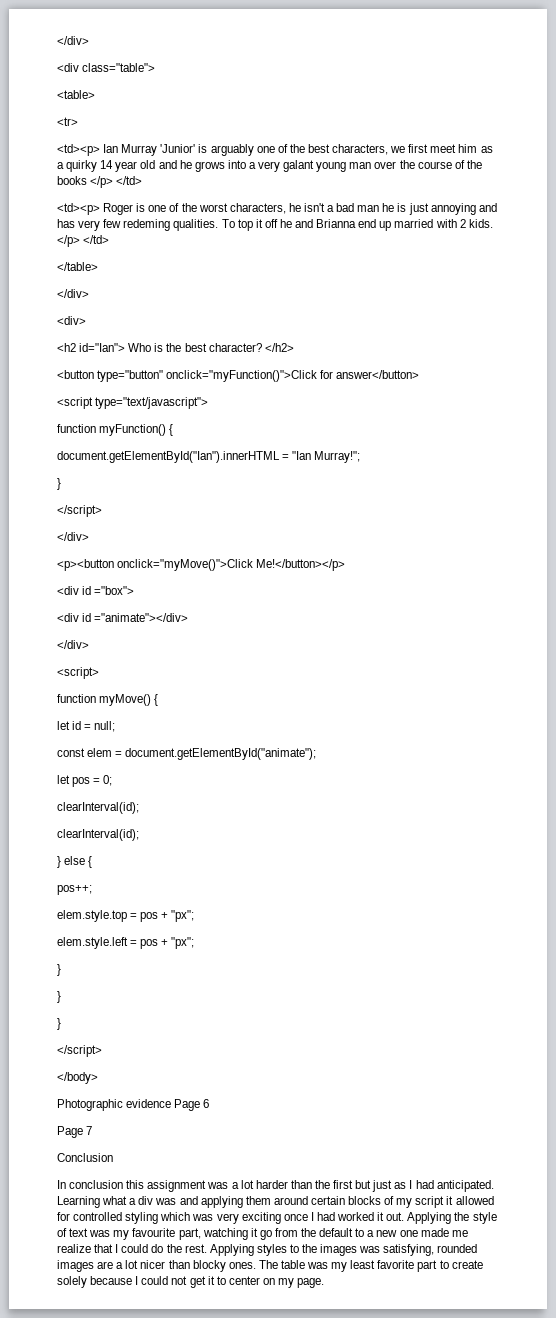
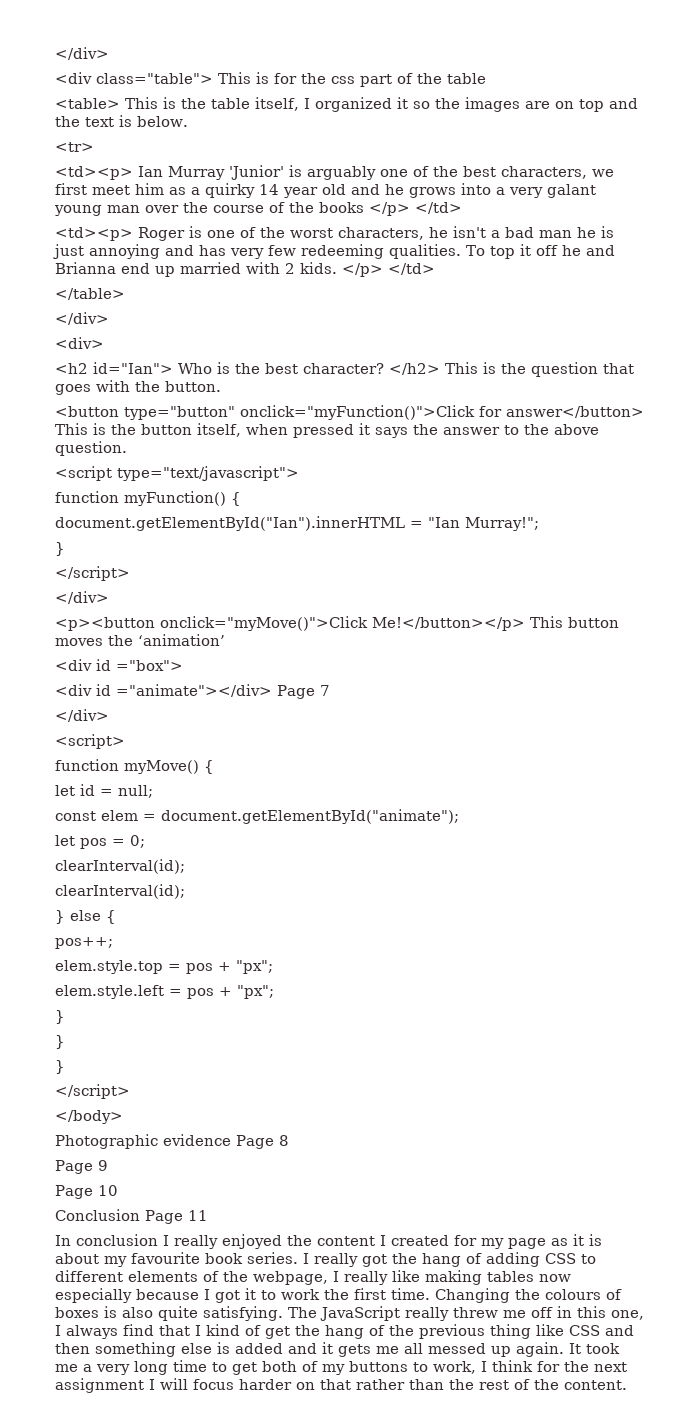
- <div class="table">
- <table>
+ <div class="table"> This is for the css part of the table
+ <table> This is the table itself, I organized it so the images are on top and the text is below.
- <td><p> Roger is one of the worst characters, he isn't a bad man he is just annoying and has very few redeming qualities.
+ <td><p> Roger is one of the worst characters, he isn't a bad man he is just annoying and has very few redeeming qualities.
- </h2>
+ </h2> This is the question that goes with the button.
- <button type="button" onclick="myFunction()">Click for answer</button>
+ <button type="button" onclick="myFunction()">Click for answer</button> This is the button itself, when pressed it says the answer to the above question.
- <p><button onclick="myMove()">Click Me!</button></p>
+ <p><button onclick="myMove()">Click Me!</button></p> This button moves the ‘animation’
- <div id ="animate"></div>
+ <div id ="animate"></div> Page 7
- Photographic evidence Page 6
- Page 7
+ Photographic evidence Page 8
+ Page 9
+ Page 10
- Conclusion
+ Conclusion Page 11
- In conclusion this assignment was a lot harder than the first but just as I had anticipated. Learning what a div was and applying them around certain blocks of my script it allowed for controlled styling which was very exciting once I had worked it out. Applying the style of text was my favourite part, watching it go from the default to a new one made me realize that I could do the rest. Applying styles to the images was satisfying, rounded images are a lot nicer than blocky ones. The table was my least favorite part to create solely because I could not get it to center on my page.
+ In conclusion I really enjoyed the content I created for my page as it is about my favourite book series. I really got the hang of adding CSS to different elements of the webpage, I really like making tables now especially because I got it to work the first time. Changing the colours of boxes is also quite satisfying. The JavaScript really threw me off in this one, I always find that I kind of get the hang of the previous thing like CSS and then something else is added and it gets me all messed up again. It took me a very long time to get both of my buttons to work, I think for the next assignment I will focus harder on that rather than the rest of the content.

